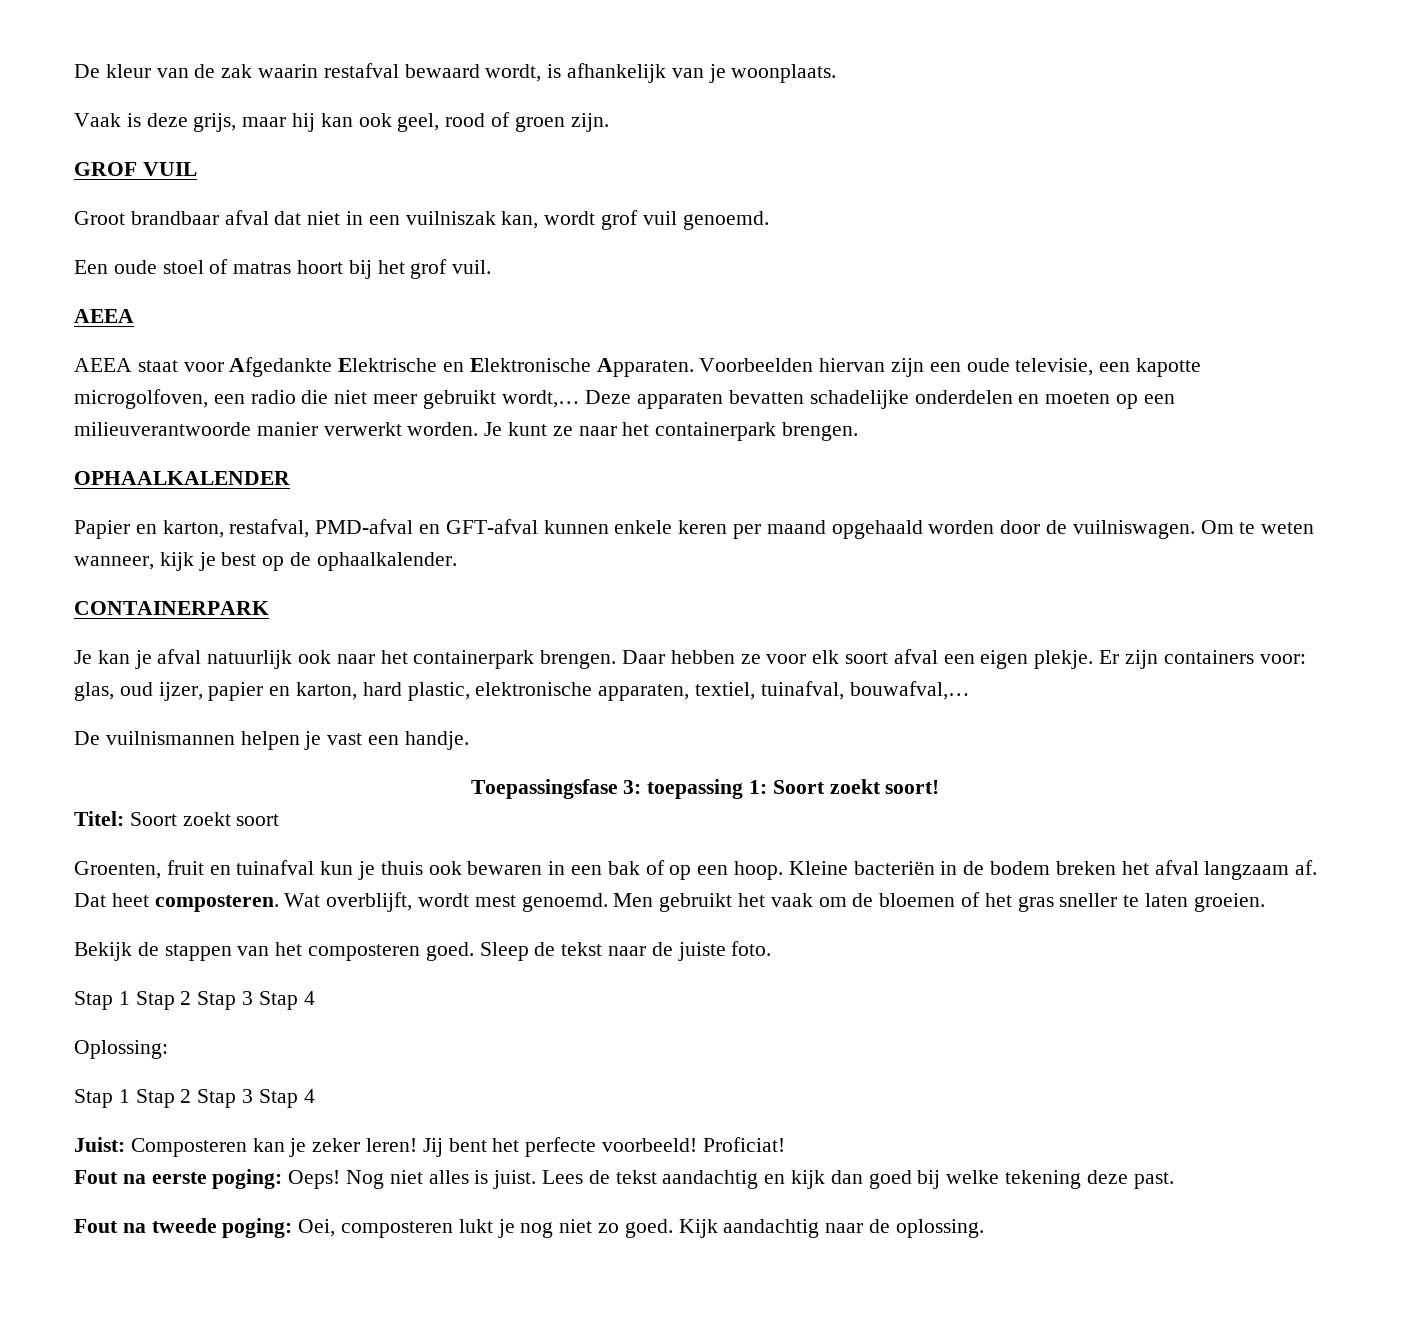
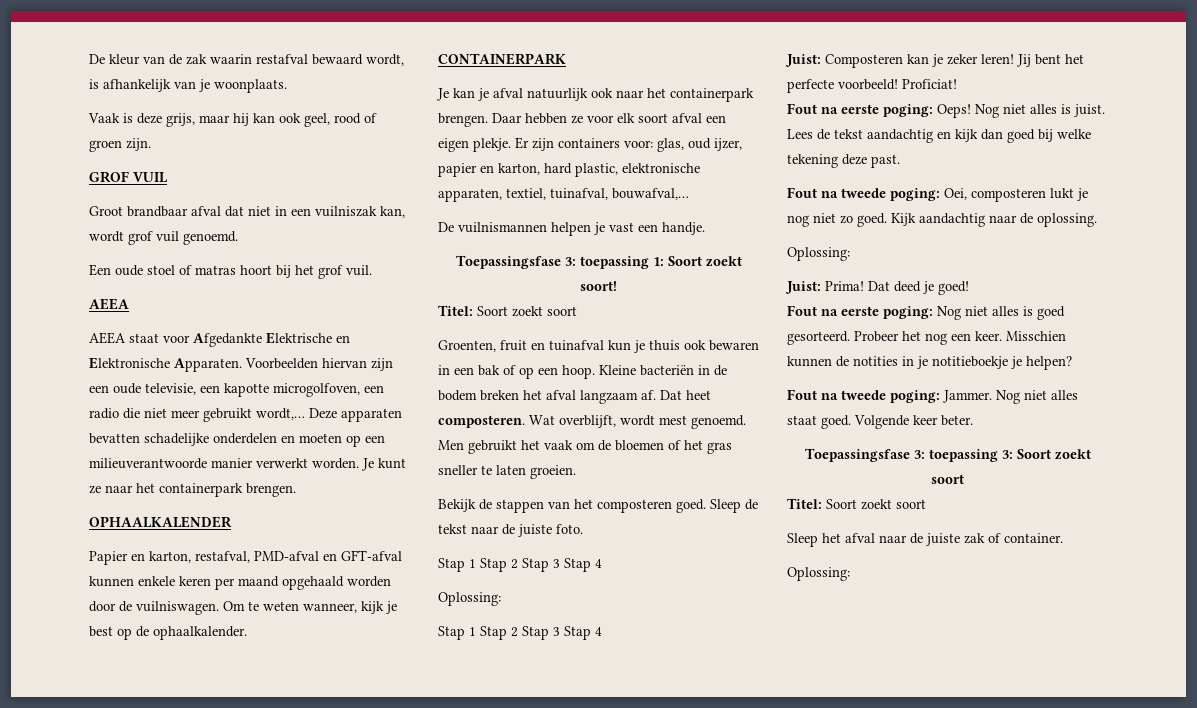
  Kijk aandachtig naar de oplossing.
+ Oplossing:
+ Juist: Prima! Dat deed je goed!
+ Fout na eerste poging: Nog niet alles is goed gesorteerd. Probeer het nog een keer. Misschien kunnen de notities in je notitieboekje je helpen?
+ Fout na tweede poging: Jammer. Nog niet alles staat goed. Volgende keer beter.
+ Toepassingsfase 3: toepassing 3: Soort zoekt soort
+ Titel: Soort zoekt soort
+ Sleep het afval naar de juiste zak of container.
+ Oplossing:

